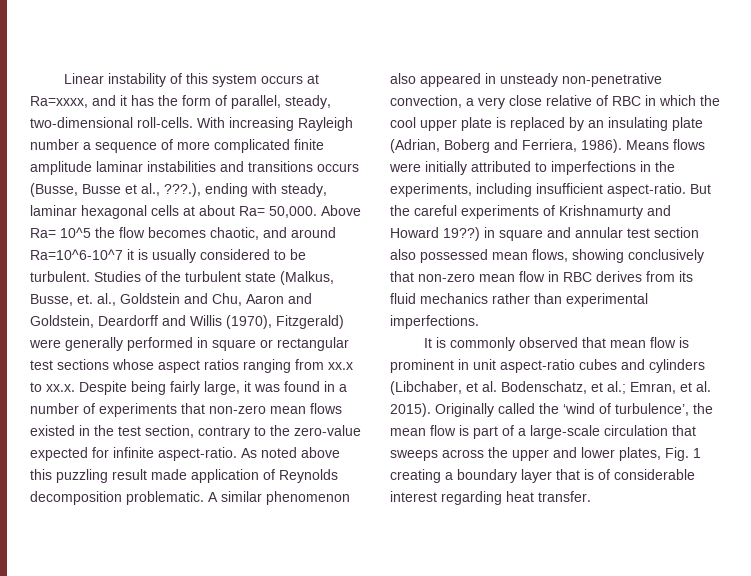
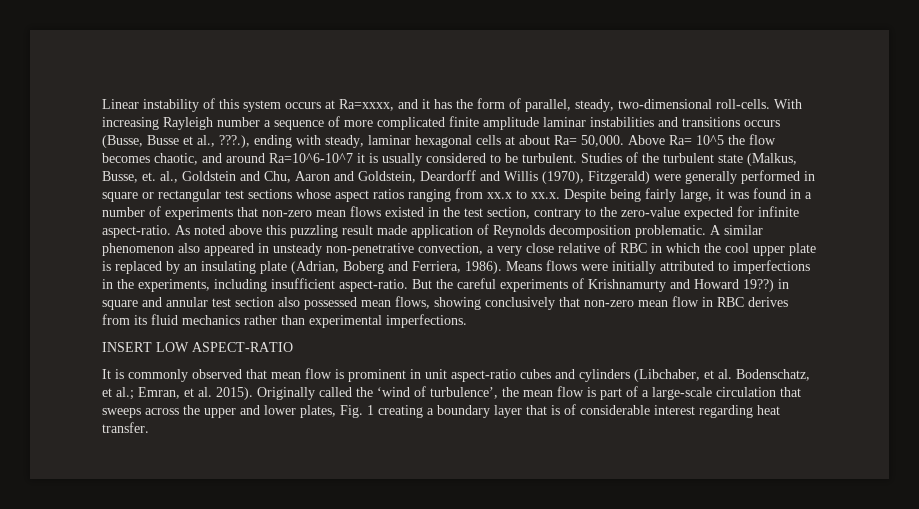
+ INSERT LOW ASPECT-RATIO

